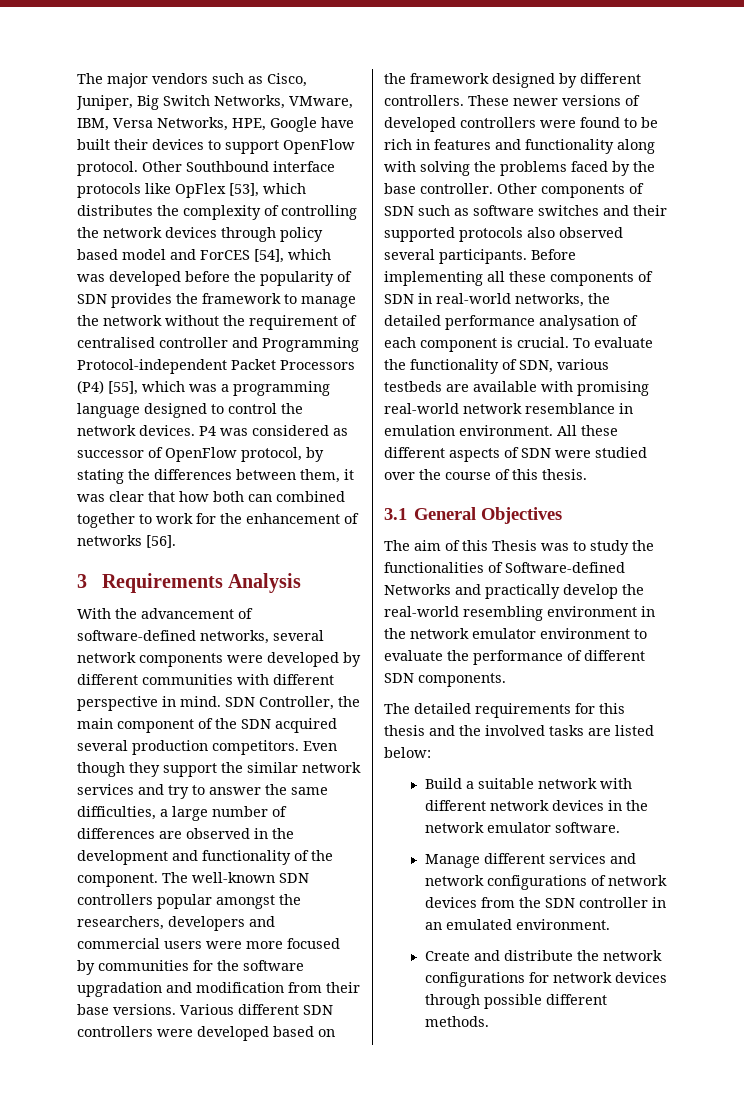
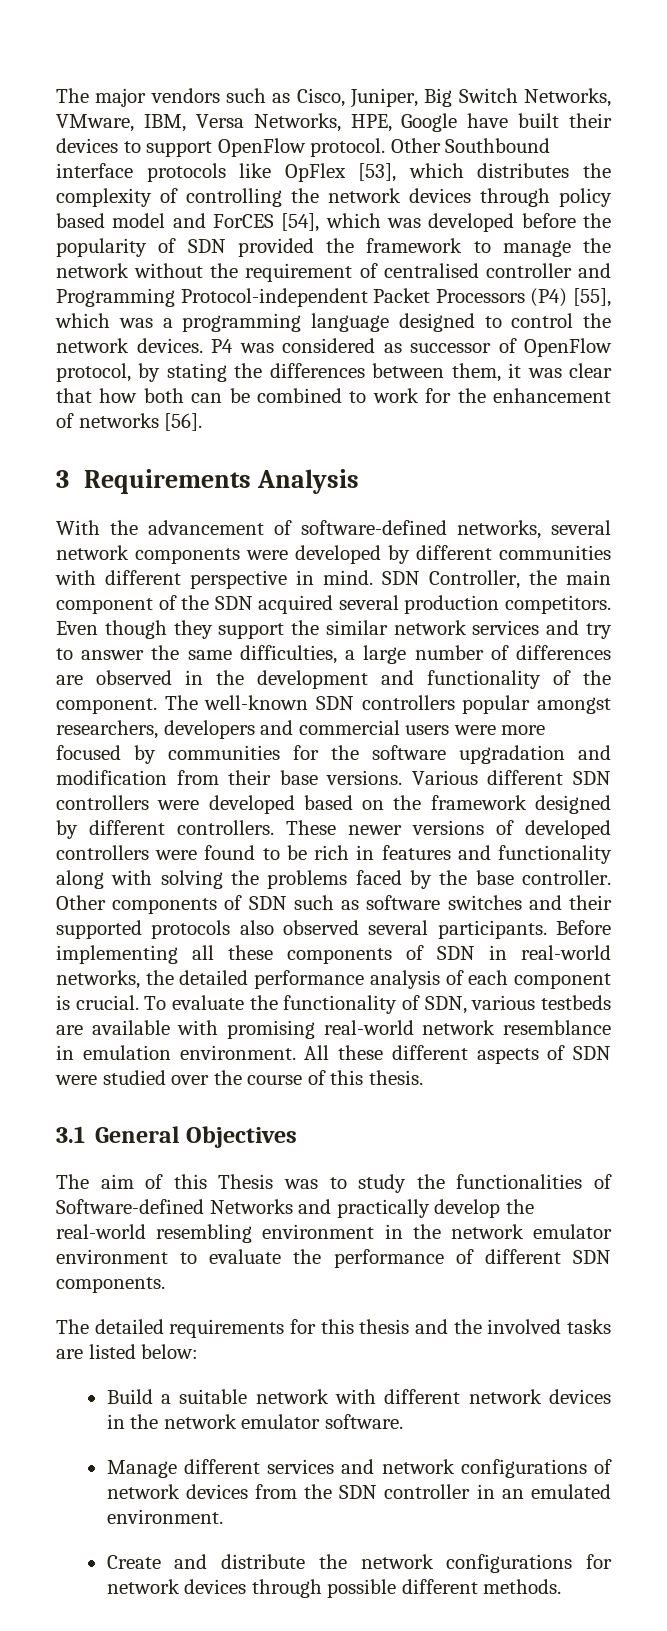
- Other Southbound interface protocols like OpFlex [53], which distributes the complexity of controlling the network devices through policy based model and ForCES [54], which was developed before the popularity of SDN provides the framework to manage the network without the requirement of centralised controller and Programming Protocol-independent Packet Processors (P4) [55], which was a programming language designed to control the network devices.
+ Other Southbound interface protocols like OpFlex [53], which distributes the complexity of controlling the network devices through policy based model and ForCES [54], which was developed before the popularity of SDN provided the framework to manage the network without the requirement of centralised controller and Programming Protocol-independent Packet Processors (P4) [55], which was a programming language designed to control the network devices.
- P4 was considered as successor of OpenFlow protocol, by stating the differences between them, it was clear that how both can combined together to work for the enhancement of networks [56].
+ P4 was considered as successor of OpenFlow protocol, by stating the differences between them, it was clear that how both can be combined to work for the enhancement of networks [56].
- The well-known SDN controllers popular amongst the researchers, developers and commercial users were more focused by communities for the software upgradation and modification from their base versions.
+ The well-known SDN controllers popular amongst researchers, developers and commercial users were more focused by communities for the software upgradation and modification from their base versions.
- Before implementing all these components of SDN in real-world networks, the detailed performance analysation of each component is crucial.
+ Before implementing all these components of SDN in real-world networks, the detailed performance analysis of each component is crucial.

